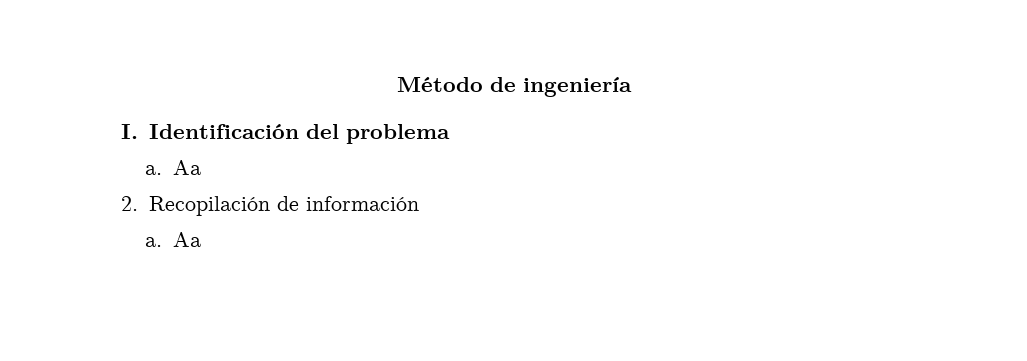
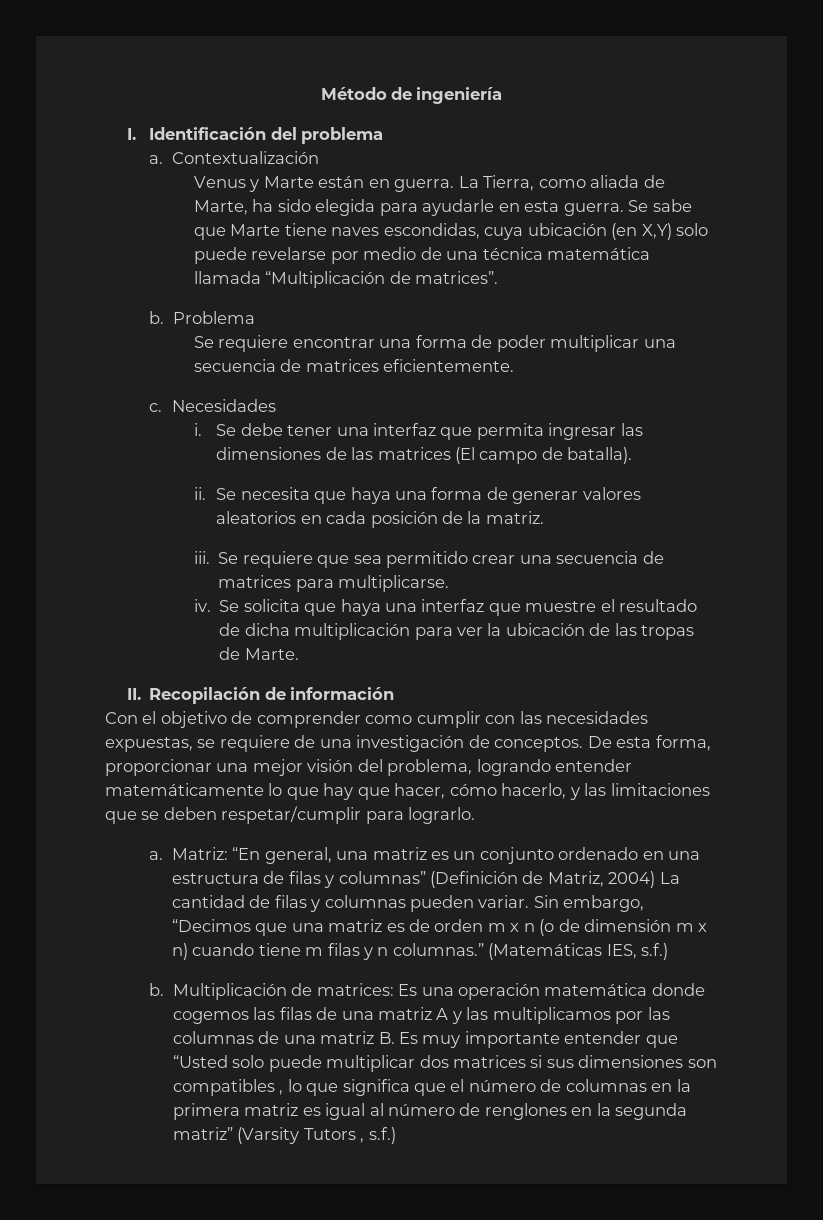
  I. Identificación del problema
- a. Aa
- 2. Recopilación de información
- a. Aa
+ a. Contextualización
+ Venus y Marte están en guerra. La Tierra, como aliada de Marte, ha sido elegida para ayudarle en esta guerra. Se sabe que Marte tiene naves escondidas, cuya ubicación (en X,Y) solo puede revelarse por medio de una técnica matemática llamada “Multiplicación de matrices”.
+ b. Problema
+ Se requiere encontrar una forma de poder multiplicar una secuencia de matrices eficientemente.
+ c. Necesidades
+ i. Se debe tener una interfaz que permita ingresar las dimensiones de las matrices (El campo de batalla).
+ ii. Se necesita que haya una forma de generar valores aleatorios en cada posición de la matriz.
+ iii. Se requiere que sea permitido crear una secuencia de matrices para multiplicarse.
+ iv. Se solicita que haya una interfaz que muestre el resultado de dicha multiplicación para ver la ubicación de las tropas de Marte.
+ II. Recopilación de información
+ Con el objetivo de comprender como cumplir con las necesidades expuestas, se requiere de una investigación de conceptos. De esta forma, proporcionar una mejor visión del problema, logrando entender matemáticamente lo que hay que hacer, cómo hacerlo, y las limitaciones que se deben respetar/cumplir para lograrlo.
+ a. Matriz: “En general, una matriz es un conjunto ordenado en una estructura de filas y columnas” (Definición de Matriz, 2004) La cantidad de filas y columnas pueden variar. Sin embargo, “Decimos que una matriz es de orden m x n (o de dimensión m x n) cuando tiene m filas y n columnas.” (Matemáticas IES, s.f.)
+ b. Multiplicación de matrices: Es una operación matemática donde cogemos las filas de una matriz A y las multiplicamos por las columnas de una matriz B. Es muy importante entender que “Usted solo puede multiplicar dos matrices si sus dimensiones son compatibles , lo que significa que el número de columnas en la primera matriz es igual al número de renglones en la segunda matriz” (Varsity Tutors , s.f.)

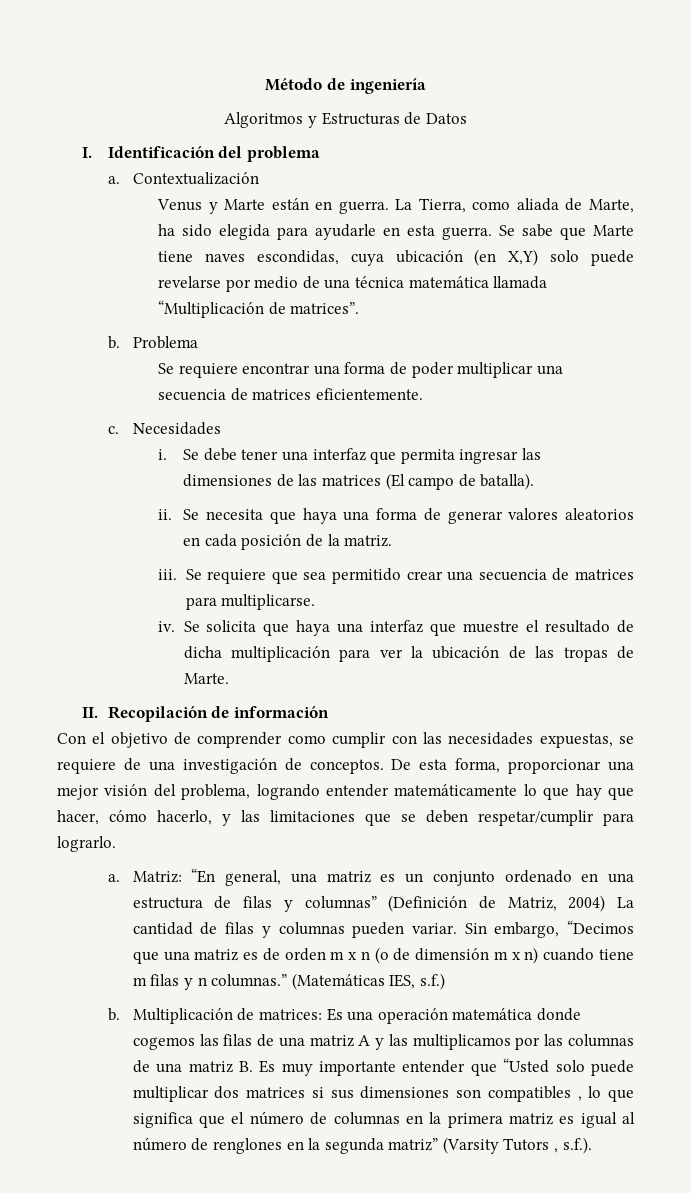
+ Algoritmos y Estructuras de Datos
- Es una operación matemática donde cogemos las filas de una matriz A y las multiplicamos por las columnas de una matriz B. Es muy importante entender que “Usted solo puede multiplicar dos matrices si sus dimensiones son compatibles , lo que significa que el número de columnas en la primera matriz es igual al número de renglones en la segunda matriz” (Varsity Tutors , s.f.)
+ Es una operación matemática donde cogemos las filas de una matriz A y las multiplicamos por las columnas de una matriz B. Es muy importante entender que “Usted solo puede multiplicar dos matrices si sus dimensiones son compatibles , lo que significa que el número de columnas en la primera matriz es igual al número de renglones en la segunda matriz” (Varsity Tutors , s.f.).

